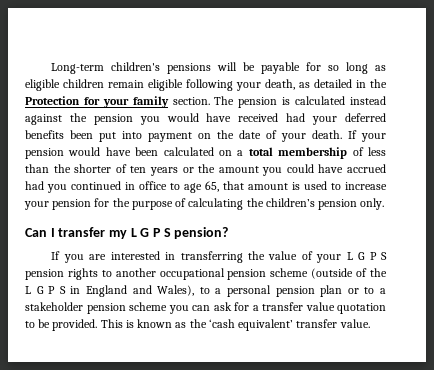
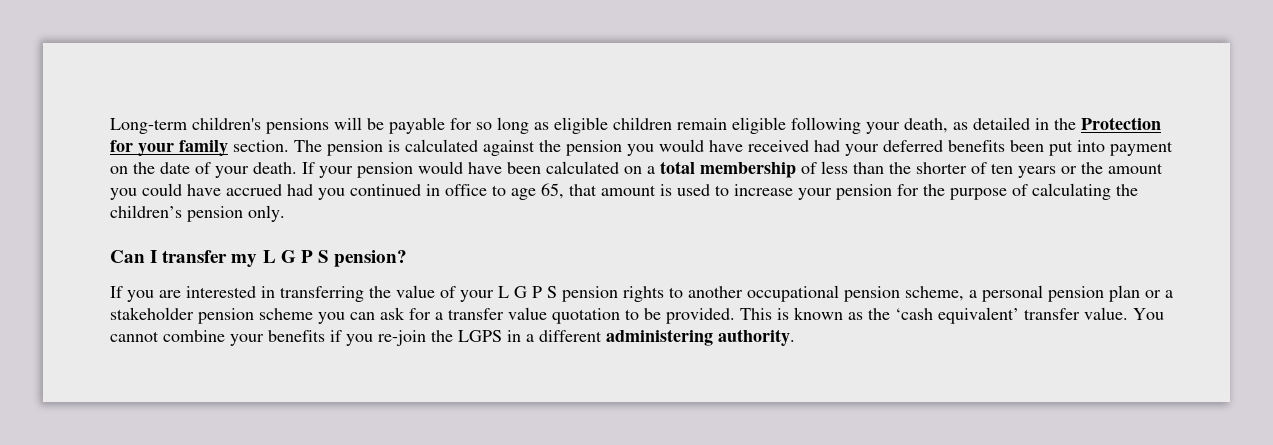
- The pension is calculated instead against the pension you would have received had your deferred benefits been put into payment on the date of your death.
+ The pension is calculated against the pension you would have received had your deferred benefits been put into payment on the date of your death.
- If you are interested in transferring the value of your L G P S pension rights to another occupational pension scheme (outside of the L G P S in England and Wales), to a personal pension plan or to a stakeholder pension scheme you can ask for a transfer value quotation to be provided.
+ If you are interested in transferring the value of your L G P S pension rights to another occupational pension scheme, a personal pension plan or a stakeholder pension scheme you can ask for a transfer value quotation to be provided.
+ You cannot combine your benefits if you re-join the LGPS in a different administering authority.

